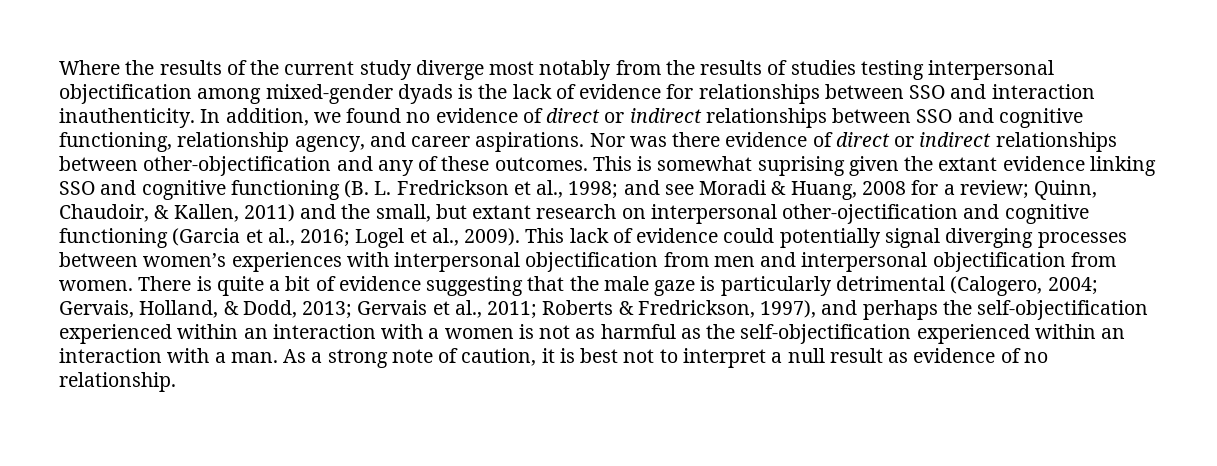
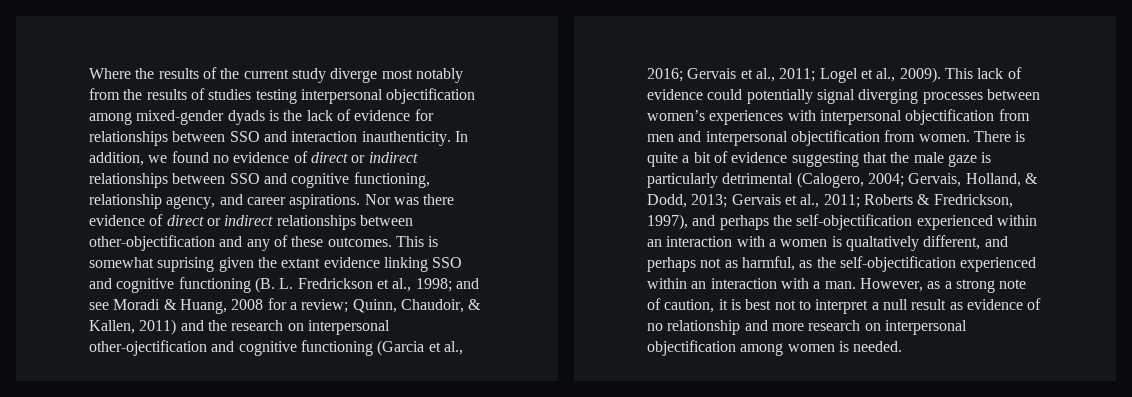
- This is somewhat suprising given the extant evidence linking SSO and cognitive functioning (B. L. Fredrickson et al., 1998; and see Moradi & Huang, 2008 for a review; Quinn, Chaudoir, & Kallen, 2011) and the small, but extant research on interpersonal other-ojectification and cognitive functioning (Garcia et al., 2016; Logel et al., 2009).
+ This is somewhat suprising given the extant evidence linking SSO and cognitive functioning (B. L. Fredrickson et al., 1998; and see Moradi & Huang, 2008 for a review; Quinn, Chaudoir, & Kallen, 2011) and the research on interpersonal other-ojectification and cognitive functioning (Garcia et al., 2016; Gervais et al., 2011; Logel et al., 2009).
- There is quite a bit of evidence suggesting that the male gaze is particularly detrimental (Calogero, 2004; Gervais, Holland, & Dodd, 2013; Gervais et al., 2011; Roberts & Fredrickson, 1997), and perhaps the self-objectification experienced within an interaction with a women is not as harmful as the self-objectification experienced within an interaction with a man.
+ There is quite a bit of evidence suggesting that the male gaze is particularly detrimental (Calogero, 2004; Gervais, Holland, & Dodd, 2013; Gervais et al., 2011; Roberts & Fredrickson, 1997), and perhaps the self-objectification experienced within an interaction with a women is qualtatively different, and perhaps not as harmful, as the self-objectification experienced within an interaction with a man.
- As a strong note of caution, it is best not to interpret a null result as evidence of no relationship.
+ However, as a strong note of caution, it is best not to interpret a null result as evidence of no relationship and more research on interpersonal objectification among women is needed.

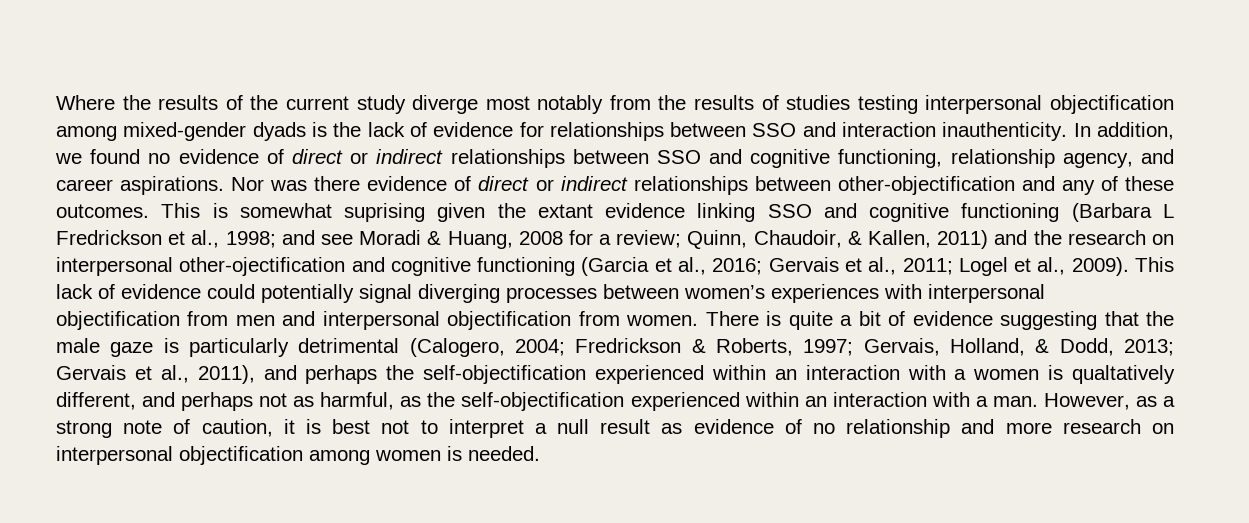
- This is somewhat suprising given the extant evidence linking SSO and cognitive functioning (B. L. Fredrickson et al., 1998; and see Moradi & Huang, 2008 for a review; Quinn, Chaudoir, & Kallen, 2011) and the research on interpersonal other-ojectification and cognitive functioning (Garcia et al., 2016; Gervais et al., 2011; Logel et al., 2009).
+ This is somewhat suprising given the extant evidence linking SSO and cognitive functioning (Barbara L Fredrickson et al., 1998; and see Moradi & Huang, 2008 for a review; Quinn, Chaudoir, & Kallen, 2011) and the research on interpersonal other-ojectification and cognitive functioning (Garcia et al., 2016; Gervais et al., 2011; Logel et al., 2009).
- There is quite a bit of evidence suggesting that the male gaze is particularly detrimental (Calogero, 2004; Gervais, Holland, & Dodd, 2013; Gervais et al., 2011; Roberts & Fredrickson, 1997), and perhaps the self-objectification experienced within an interaction with a women is qualtatively different, and perhaps not as harmful, as the self-objectification experienced within an interaction with a man.
+ There is quite a bit of evidence suggesting that the male gaze is particularly detrimental (Calogero, 2004; Fredrickson & Roberts, 1997; Gervais, Holland, & Dodd, 2013; Gervais et al., 2011), and perhaps the self-objectification experienced within an interaction with a women is qualtatively different, and perhaps not as harmful, as the self-objectification experienced within an interaction with a man.

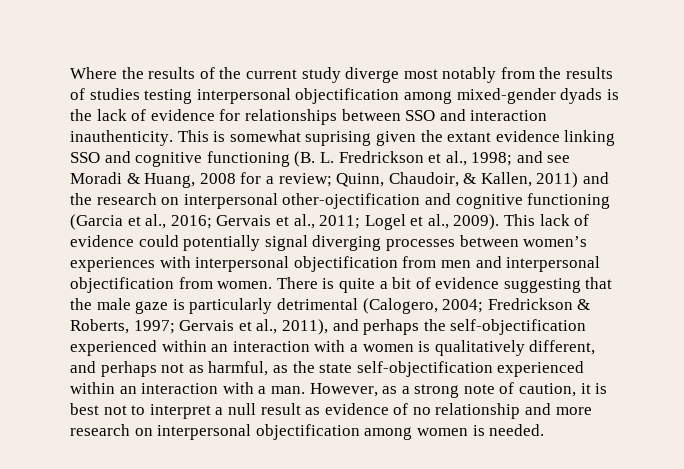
- In addition, we found no evidence of direct or indirect relationships between SSO and cognitive functioning, relationship agency, and career aspirations. Nor was there evidence of direct or indirect relationships between other-objectification and any of these outcomes.
- This is somewhat suprising given the extant evidence linking SSO and cognitive functioning (Barbara L Fredrickson et al., 1998; and see Moradi & Huang, 2008 for a review; Quinn, Chaudoir, & Kallen, 2011) and the research on interpersonal other-ojectification and cognitive functioning (Garcia et al., 2016; Gervais et al., 2011; Logel et al., 2009).
+ This is somewhat suprising given the extant evidence linking SSO and cognitive functioning (B. L. Fredrickson et al., 1998; and see Moradi & Huang, 2008 for a review; Quinn, Chaudoir, & Kallen, 2011) and the research on interpersonal other-ojectification and cognitive functioning (Garcia et al., 2016; Gervais et al., 2011; Logel et al., 2009).
- There is quite a bit of evidence suggesting that the male gaze is particularly detrimental (Calogero, 2004; Fredrickson & Roberts, 1997; Gervais, Holland, & Dodd, 2013; Gervais et al., 2011), and perhaps the self-objectification experienced within an interaction with a women is qualtatively different, and perhaps not as harmful, as the self-objectification experienced within an interaction with a man.
+ There is quite a bit of evidence suggesting that the male gaze is particularly detrimental (Calogero, 2004; Fredrickson & Roberts, 1997; Gervais et al., 2011), and perhaps the self-objectification experienced within an interaction with a women is qualitatively different, and perhaps not as harmful, as the state self-objectification experienced within an interaction with a man.

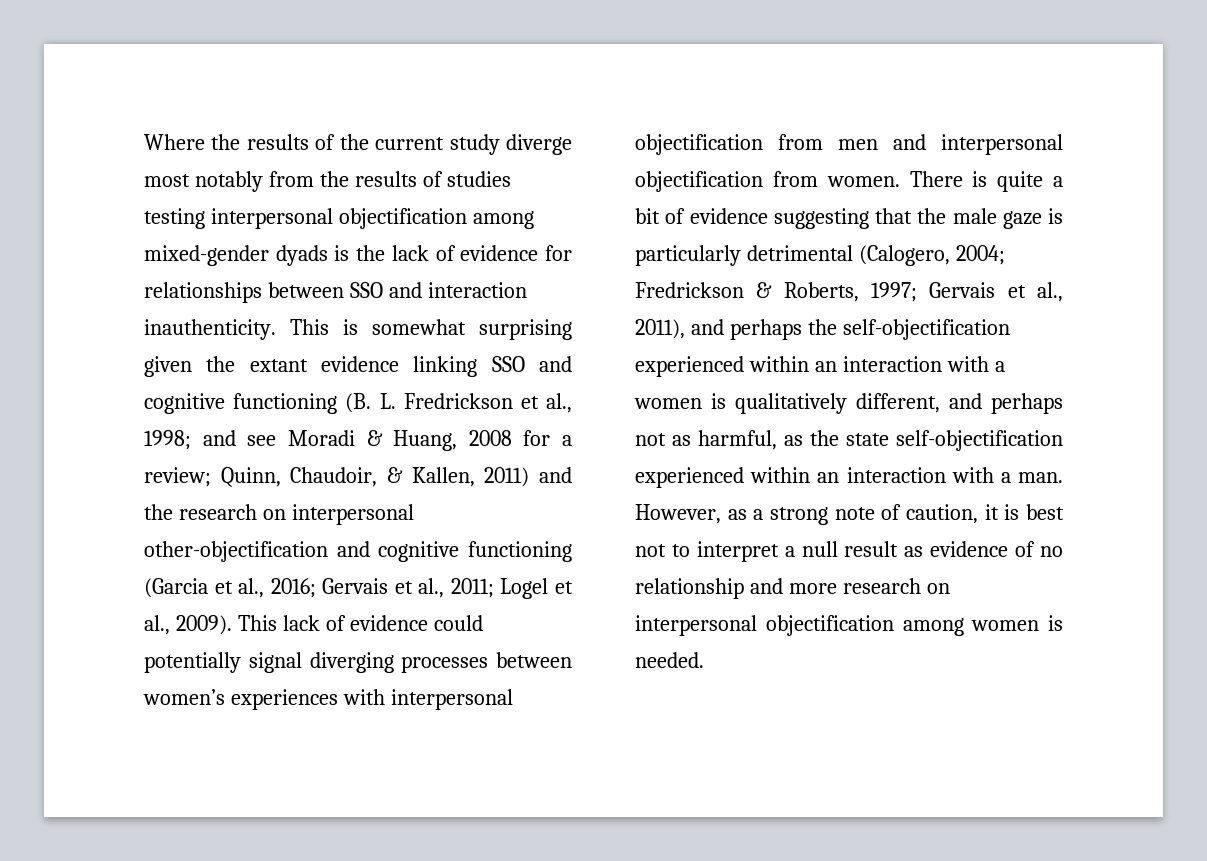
- This is somewhat suprising given the extant evidence linking SSO and cognitive functioning (B. L. Fredrickson et al., 1998; and see Moradi & Huang, 2008 for a review; Quinn, Chaudoir, & Kallen, 2011) and the research on interpersonal other-ojectification and cognitive functioning (Garcia et al., 2016; Gervais et al., 2011; Logel et al., 2009).
+ This is somewhat surprising given the extant evidence linking SSO and cognitive functioning (B. L. Fredrickson et al., 1998; and see Moradi & Huang, 2008 for a review; Quinn, Chaudoir, & Kallen, 2011) and the research on interpersonal other-objectification and cognitive functioning (Garcia et al., 2016; Gervais et al., 2011; Logel et al., 2009).

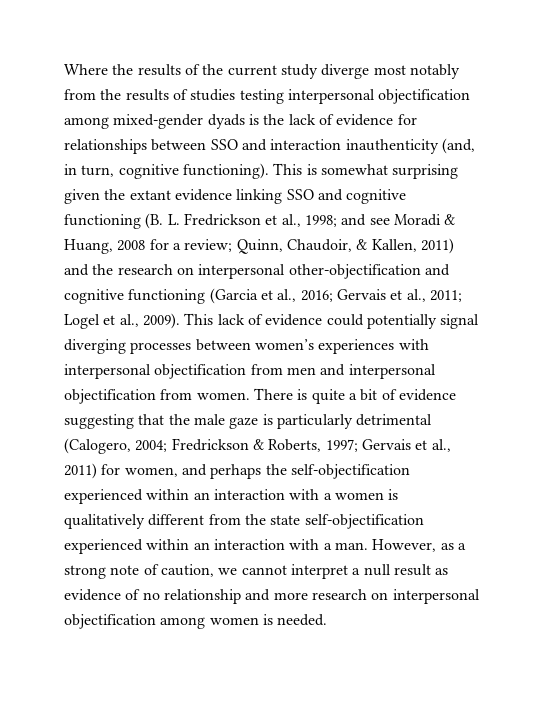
- Where the results of the current study diverge most notably from the results of studies testing interpersonal objectification among mixed-gender dyads is the lack of evidence for relationships between SSO and interaction inauthenticity.
+ Where the results of the current study diverge most notably from the results of studies testing interpersonal objectification among mixed-gender dyads is the lack of evidence for relationships between SSO and interaction inauthenticity (and, in turn, cognitive functioning).
- There is quite a bit of evidence suggesting that the male gaze is particularly detrimental (Calogero, 2004; Fredrickson & Roberts, 1997; Gervais et al., 2011), and perhaps the self-objectification experienced within an interaction with a women is qualitatively different, and perhaps not as harmful, as the state self-objectification experienced within an interaction with a man.
+ There is quite a bit of evidence suggesting that the male gaze is particularly detrimental (Calogero, 2004; Fredrickson & Roberts, 1997; Gervais et al., 2011) for women, and perhaps the self-objectification experienced within an interaction with a women is qualitatively different from the state self-objectification experienced within an interaction with a man.
- However, as a strong note of caution, it is best not to interpret a null result as evidence of no relationship and more research on interpersonal objectification among women is needed.
+ However, as a strong note of caution, we cannot interpret a null result as evidence of no relationship and more research on interpersonal objectification among women is needed.

